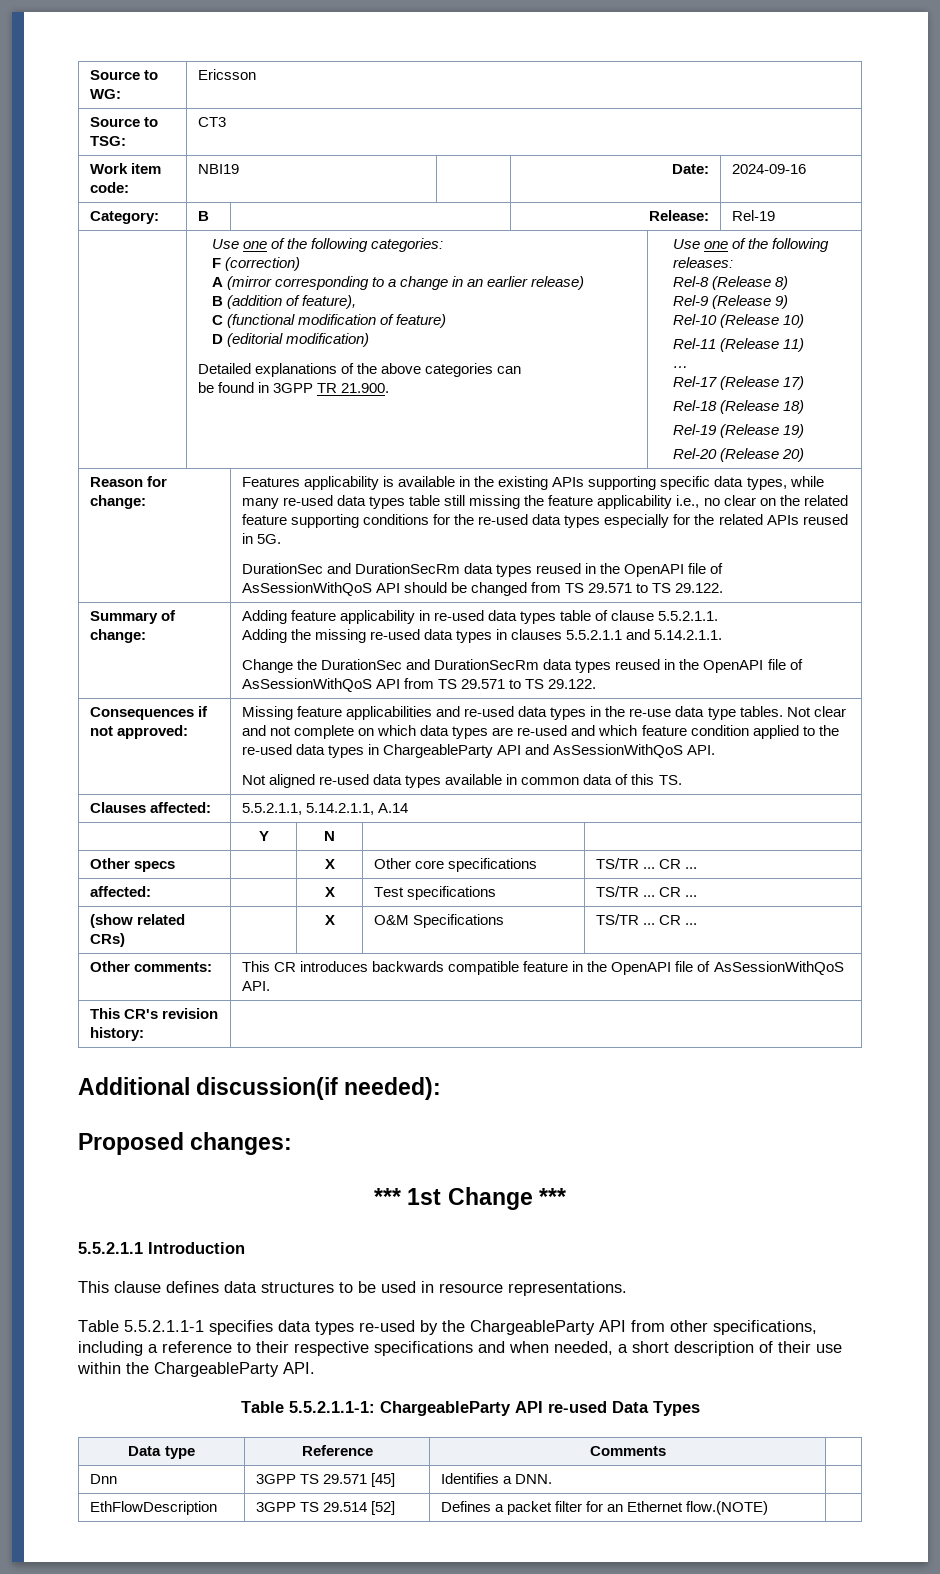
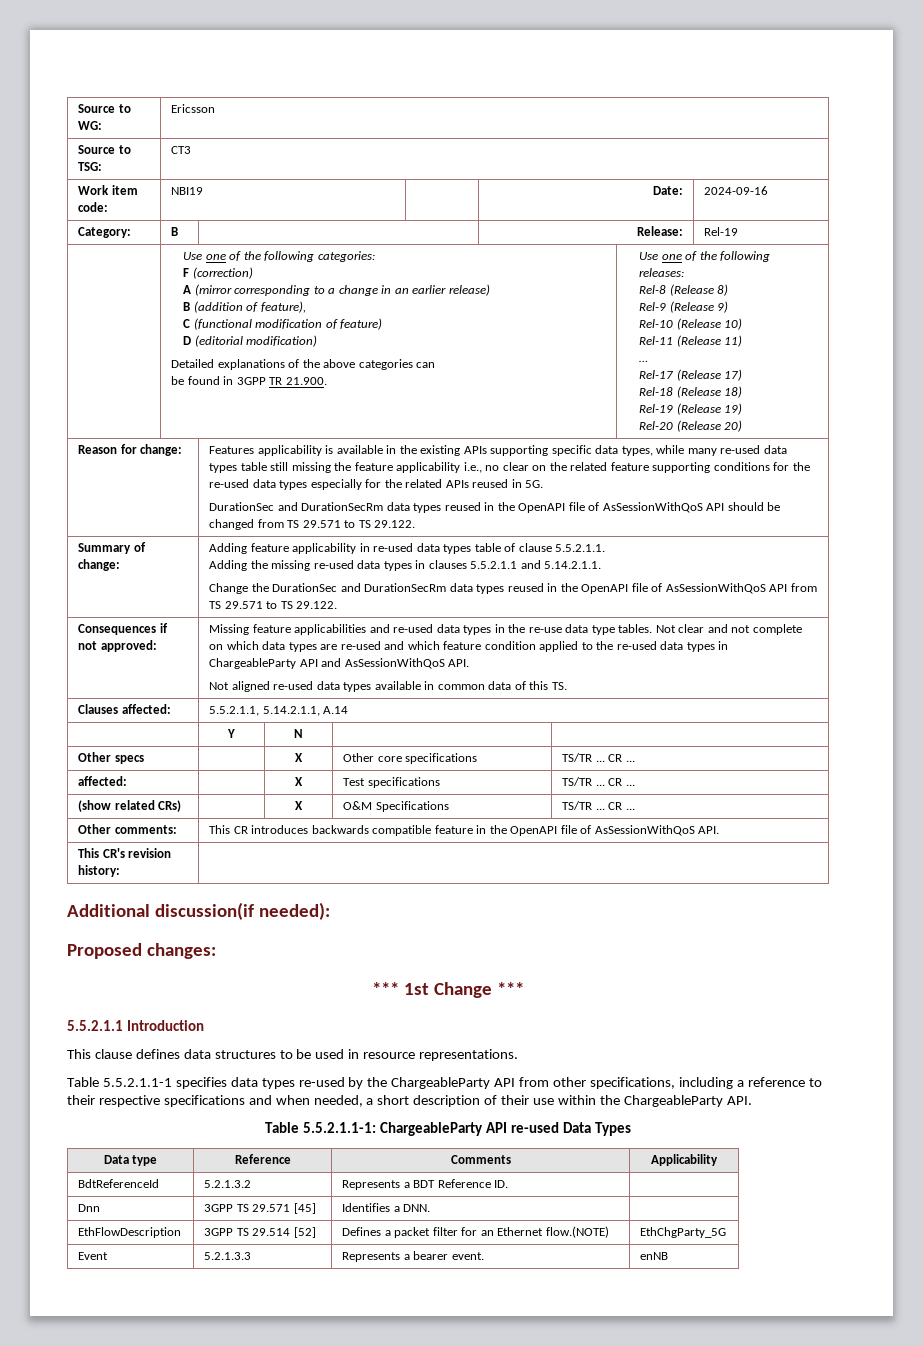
- Data type | Reference | Comments |
+ Data type | Reference | Comments | Applicability
+ BdtReferenceId | 5.2.1.3.2 | Represents a BDT Reference ID. |
- EthFlowDescription | 3GPP TS 29.514 [52] | Defines a packet filter for an Ethernet flow.(NOTE) |
+ EthFlowDescription | 3GPP TS 29.514 [52] | Defines a packet filter for an Ethernet flow.(NOTE) | EthChgParty_5G
+ Event | 5.2.1.3.3 | Represents a bearer event. | enNB

